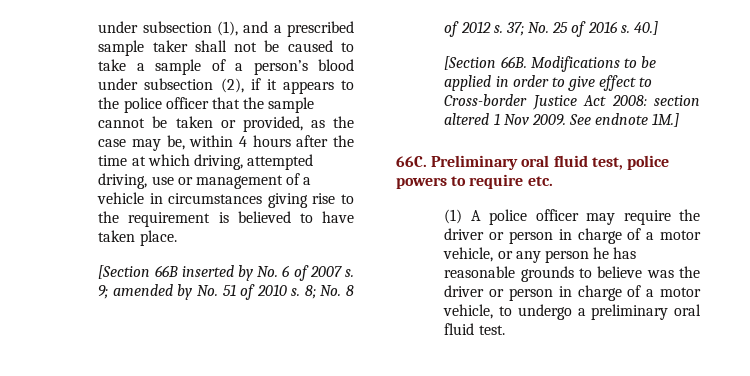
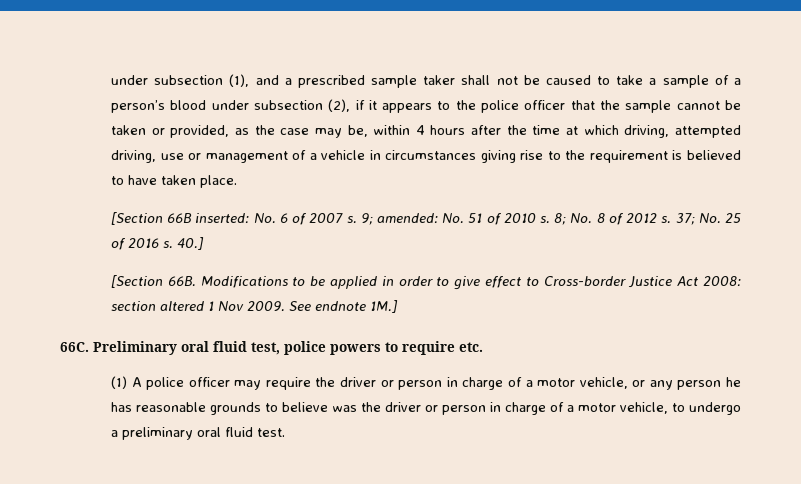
- [Section 66B inserted by No. 6 of 2007 s.
+ [Section 66B inserted: No. 6 of 2007 s.
- 9; amended by No. 51 of 2010 s.
+ 9; amended: No. 51 of 2010 s.

